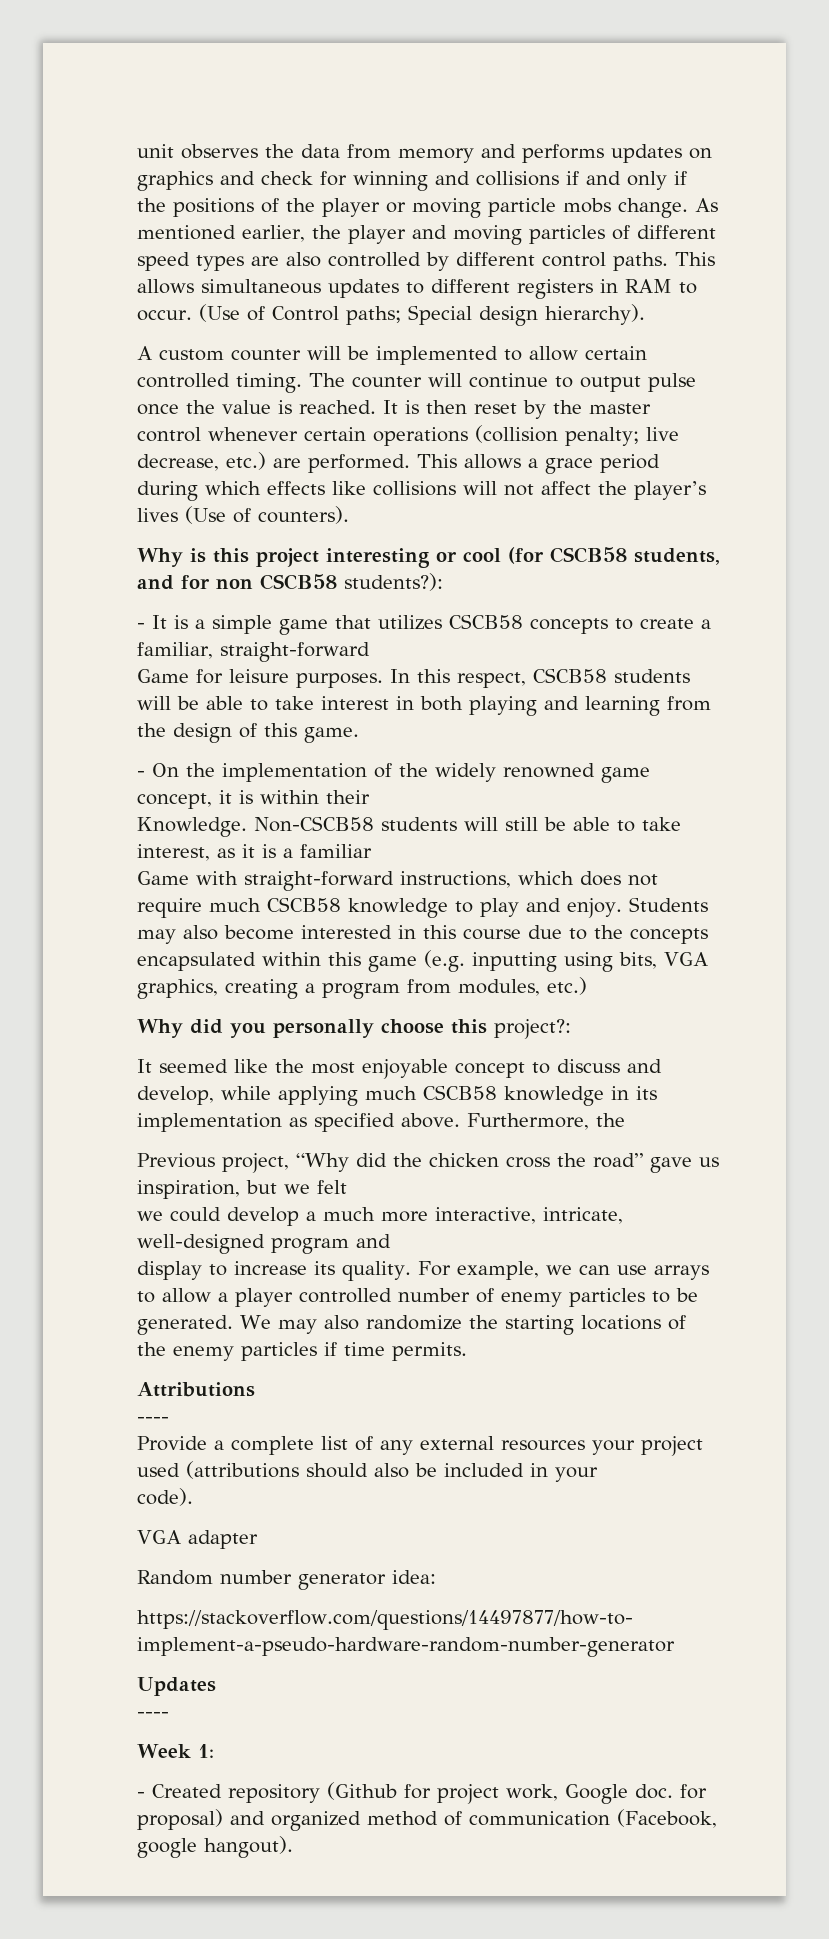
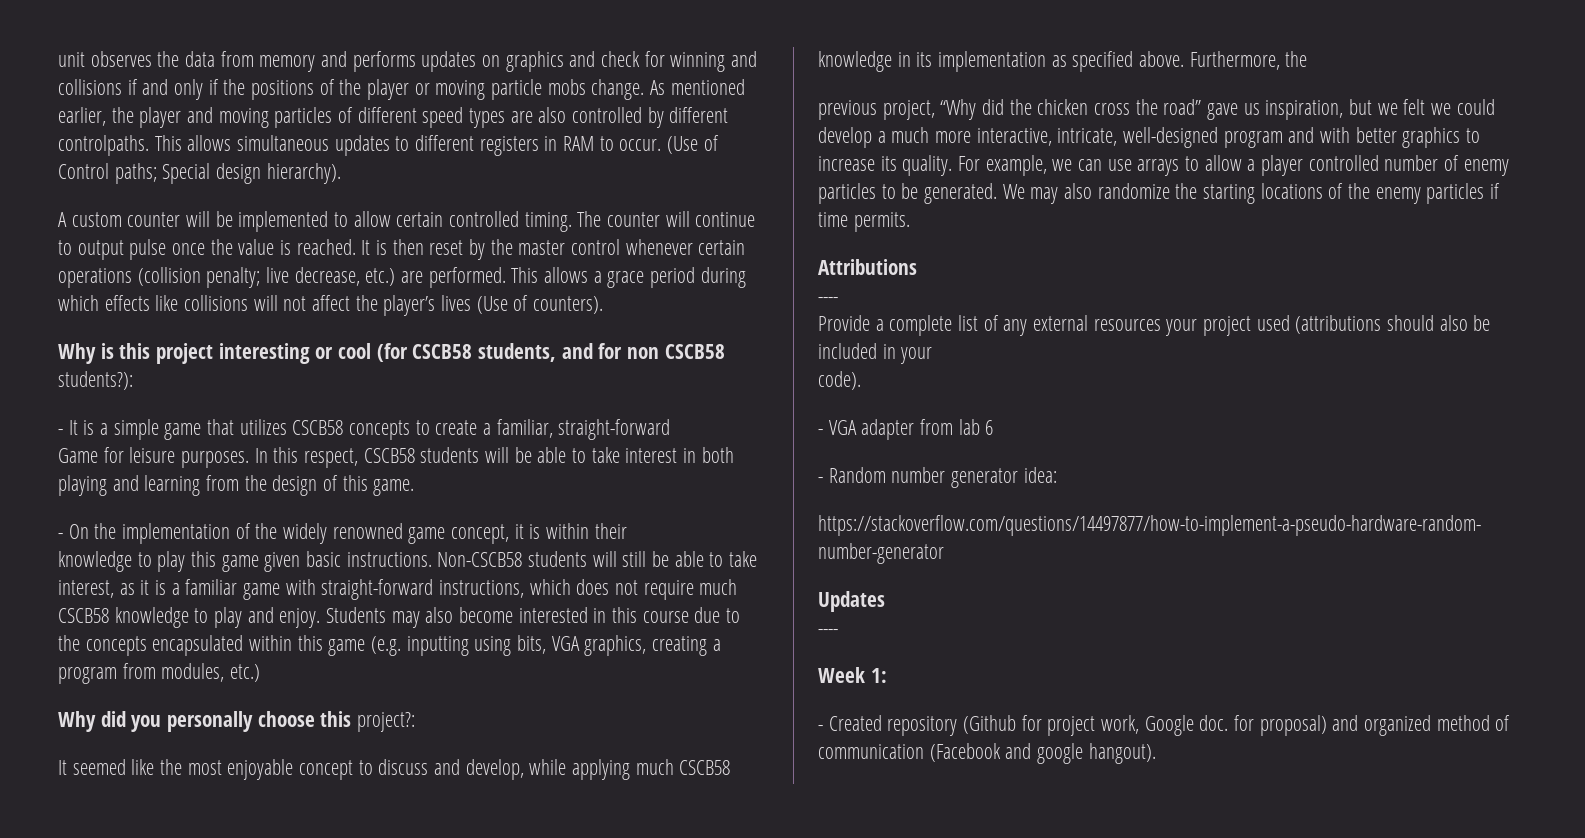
- As mentioned earlier, the player and moving particles of different speed types are also controlled by different control paths.
+ As mentioned earlier, the player and moving particles of different speed types are also controlled by different controlpaths.
- Knowledge.
+ knowledge to play this game given basic instructions.
- Non-CSCB58 students will still be able to take interest, as it is a familiar
- Game with straight-forward instructions, which does not require much CSCB58 knowledge to play and enjoy.
+ Non-CSCB58 students will still be able to take interest, as it is a familiar game with straight-forward instructions, which does not require much CSCB58 knowledge to play and enjoy.
- Previous project, “Why did the chicken cross the road” gave us inspiration, but we felt
- we could develop a much more interactive, intricate, well-designed program and
- display to increase its quality.
+ previous project, “Why did the chicken cross the road” gave us inspiration, but we felt we could develop a much more interactive, intricate, well-designed program and with better graphics to increase its quality.
- VGA adapter
- Random number generator idea:
+ - VGA adapter from lab 6
+ - Random number generator idea:
- - Created repository (Github for project work, Google doc. for proposal) and organized method of communication (Facebook, google hangout).
+ - Created repository (Github for project work, Google doc. for proposal) and organized method of communication (Facebook and google hangout).

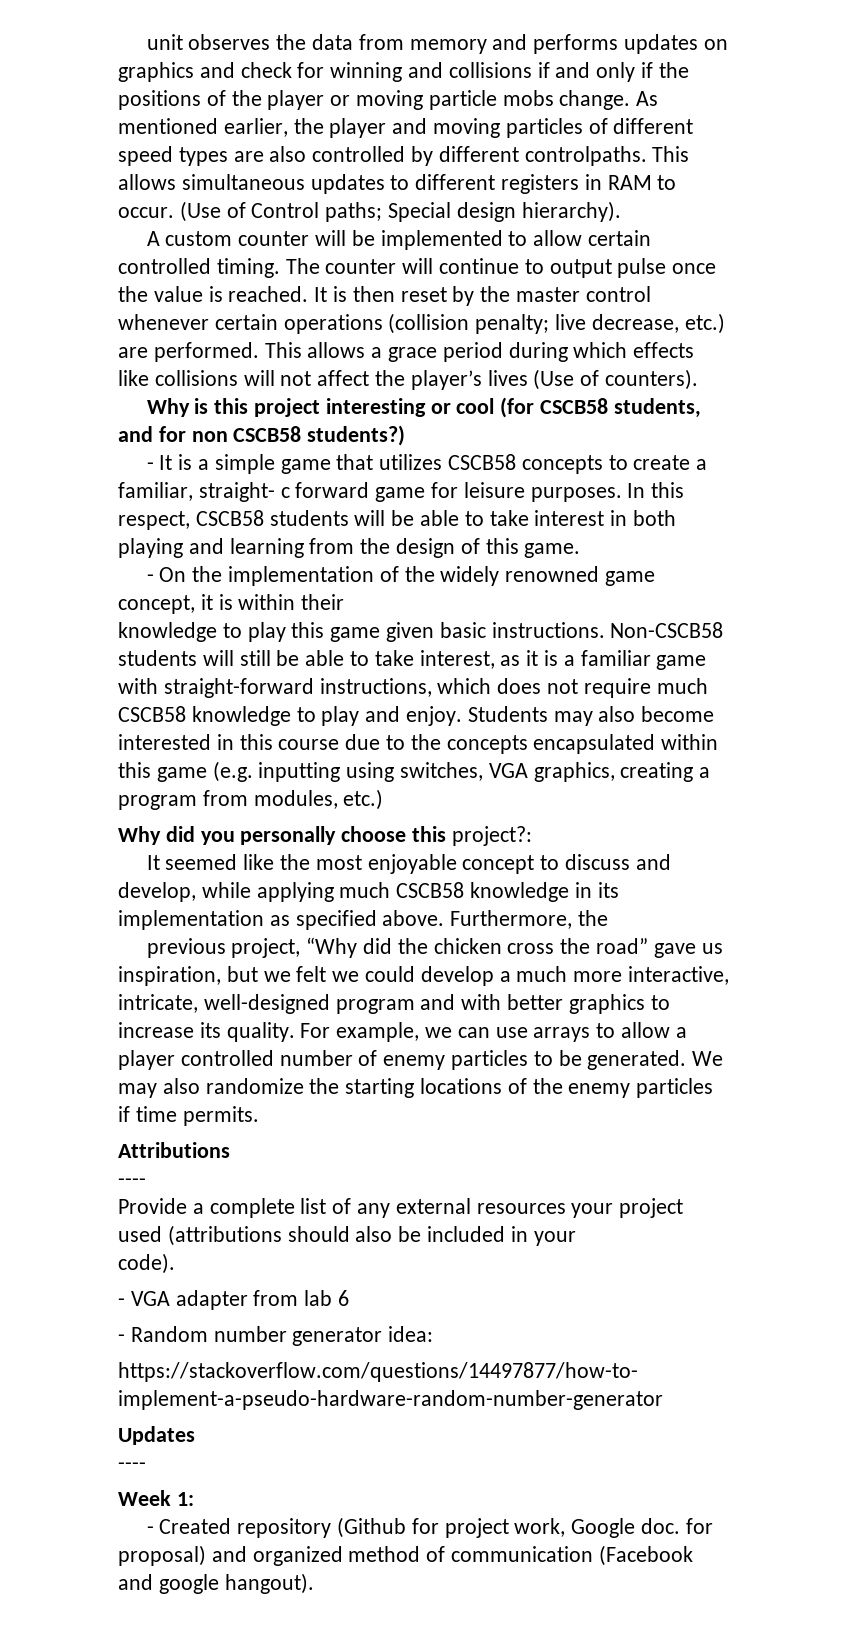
- Why is this project interesting or cool (for CSCB58 students, and for non CSCB58 students?):
+ Why is this project interesting or cool (for CSCB58 students, and for non CSCB58 students?)
- - It is a simple game that utilizes CSCB58 concepts to create a familiar, straight-forward
- Game for leisure purposes.
+ - It is a simple game that utilizes CSCB58 concepts to create a familiar, straight- c forward game for leisure purposes.
- Students may also become interested in this course due to the concepts encapsulated within this game (e.g. inputting using bits, VGA graphics, creating a program from modules, etc.)
+ Students may also become interested in this course due to the concepts encapsulated within this game (e.g. inputting using switches, VGA graphics, creating a program from modules, etc.)

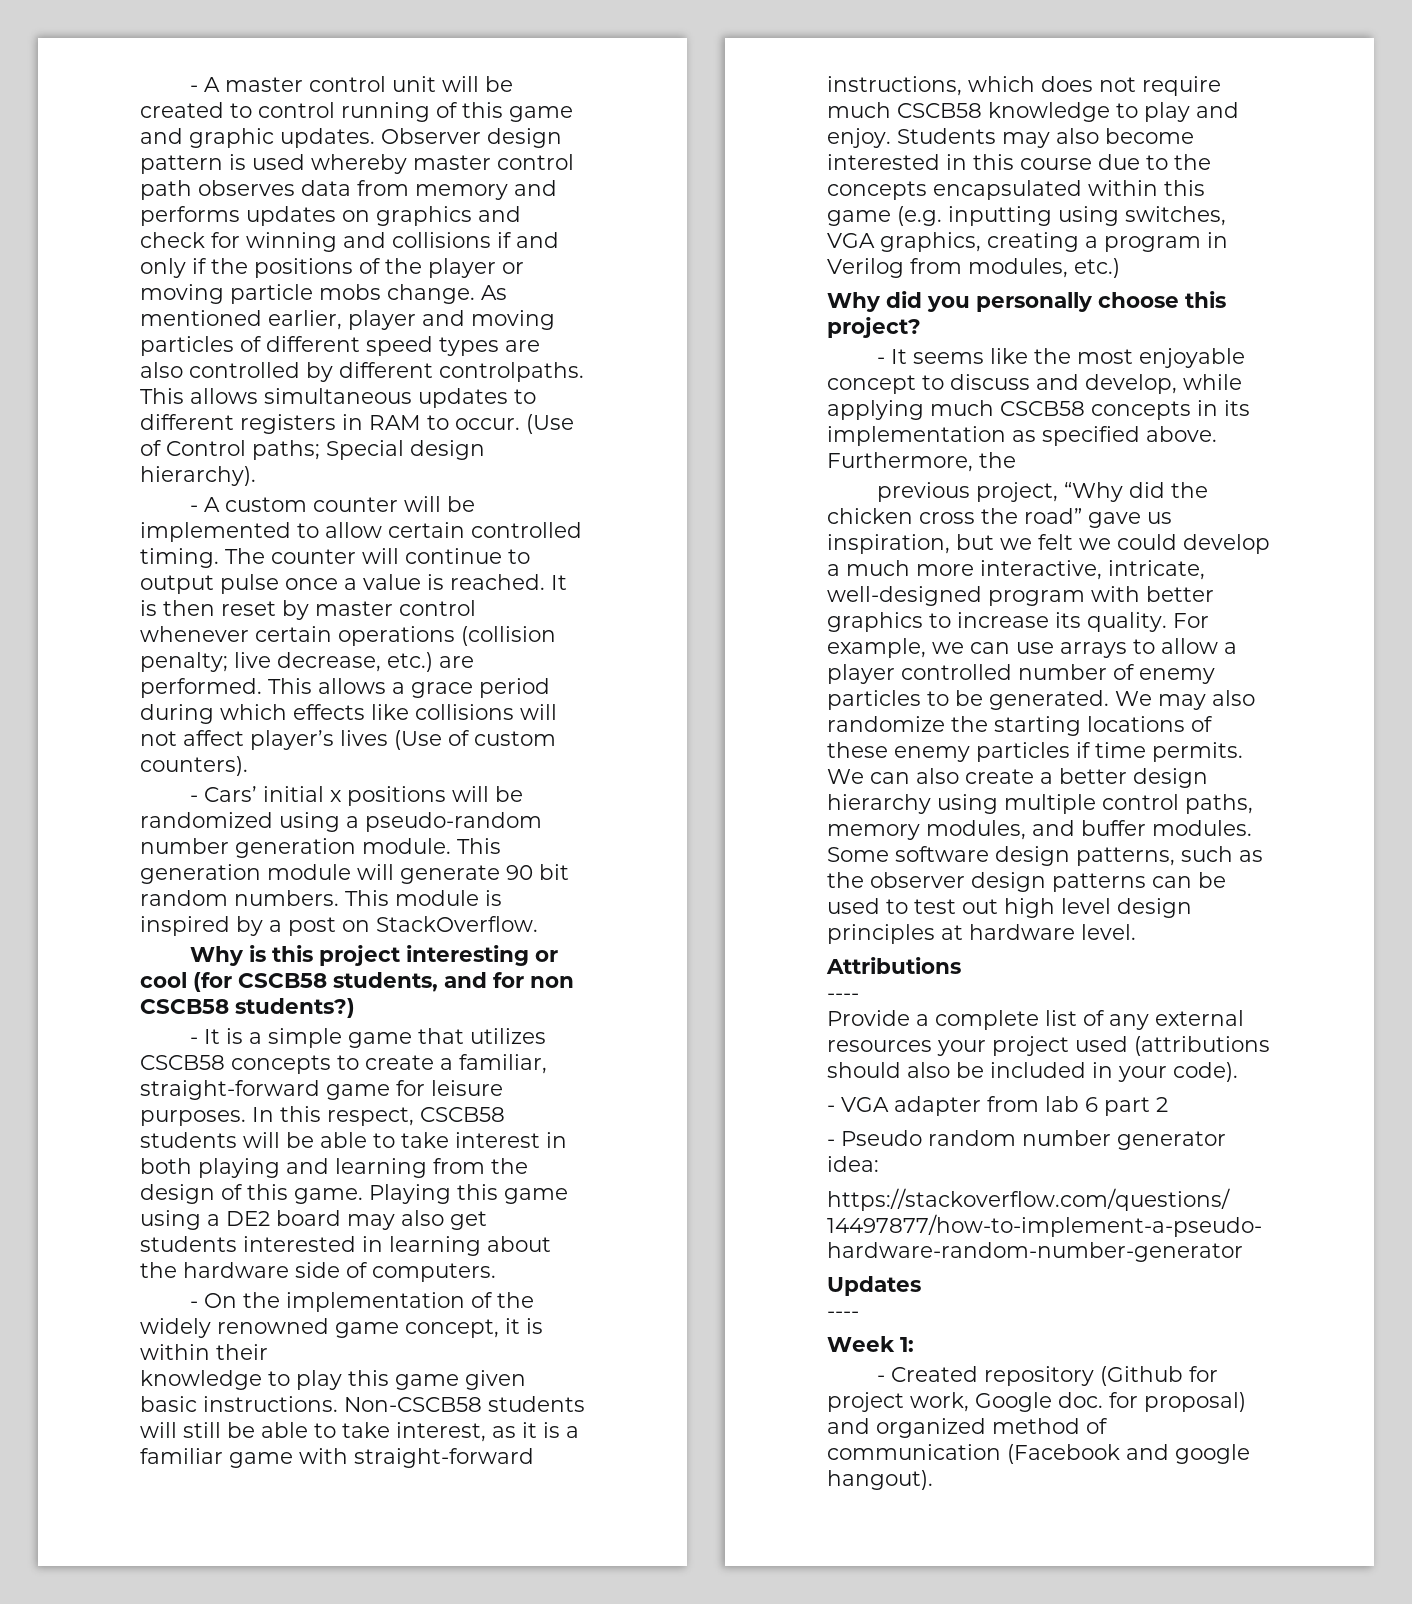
- unit observes the data from memory and performs updates on graphics and check for winning and collisions if and only if the positions of the player or moving particle mobs change.
+ - A master control unit will be created to control running of this game and graphic updates. Observer design pattern is used whereby master control path observes data from memory and performs updates on graphics and check for winning and collisions if and only if the positions of the player or moving particle mobs change.
- As mentioned earlier, the player and moving particles of different speed types are also controlled by different controlpaths.
+ As mentioned earlier, player and moving particles of different speed types are also controlled by different controlpaths.
- A custom counter will be implemented to allow certain controlled timing.
+ - A custom counter will be implemented to allow certain controlled timing.
- The counter will continue to output pulse once the value is reached.
+ The counter will continue to output pulse once a value is reached.
- It is then reset by the master control whenever certain operations (collision penalty; live decrease, etc.) are performed.
+ It is then reset by master control whenever certain operations (collision penalty; live decrease, etc.) are performed.
- This allows a grace period during which effects like collisions will not affect the player’s lives (Use of counters).
+ This allows a grace period during which effects like collisions will not affect player’s lives (Use of custom counters).
+ - Cars’ initial x positions will be randomized using a pseudo-random number generation module. This generation module will generate 90 bit random numbers. This module is inspired by a post on StackOverflow.
- - It is a simple game that utilizes CSCB58 concepts to create a familiar, straight- c forward game for leisure purposes.
+ - It is a simple game that utilizes CSCB58 concepts to create a familiar, straight-forward game for leisure purposes.
+ Playing this game using a DE2 board may also get students interested in learning about the hardware side of computers.
- Students may also become interested in this course due to the concepts encapsulated within this game (e.g. inputting using switches, VGA graphics, creating a program from modules, etc.)
+ Students may also become interested in this course due to the concepts encapsulated within this game (e.g. inputting using switches, VGA graphics, creating a program in Verilog from modules, etc.)
- Why did you personally choose this project?:
- It seemed like the most enjoyable concept to discuss and develop, while applying much CSCB58 knowledge in its implementation as specified above.
+ Why did you personally choose this project?
+ - It seems like the most enjoyable concept to discuss and develop, while applying much CSCB58 concepts in its implementation as specified above.
- previous project, “Why did the chicken cross the road” gave us inspiration, but we felt we could develop a much more interactive, intricate, well-designed program and with better graphics to increase its quality.
+ previous project, “Why did the chicken cross the road” gave us inspiration, but we felt we could develop a much more interactive, intricate, well-designed program with better graphics to increase its quality.
- We may also randomize the starting locations of the enemy particles if time permits.
+ We may also randomize the starting locations of these enemy particles if time permits. We can also create a better design hierarchy using multiple control paths, memory modules, and buffer modules. Some software design patterns, such as the observer design patterns can be used to test out high level design principles at hardware level.
- Provide a complete list of any external resources your project used (attributions should also be included in your
- code).
+ Provide a complete list of any external resources your project used (attributions should also be included in your code).
- - VGA adapter from lab 6
- - Random number generator idea:
+ - VGA adapter from lab 6 part 2
+ - Pseudo random number generator idea:

